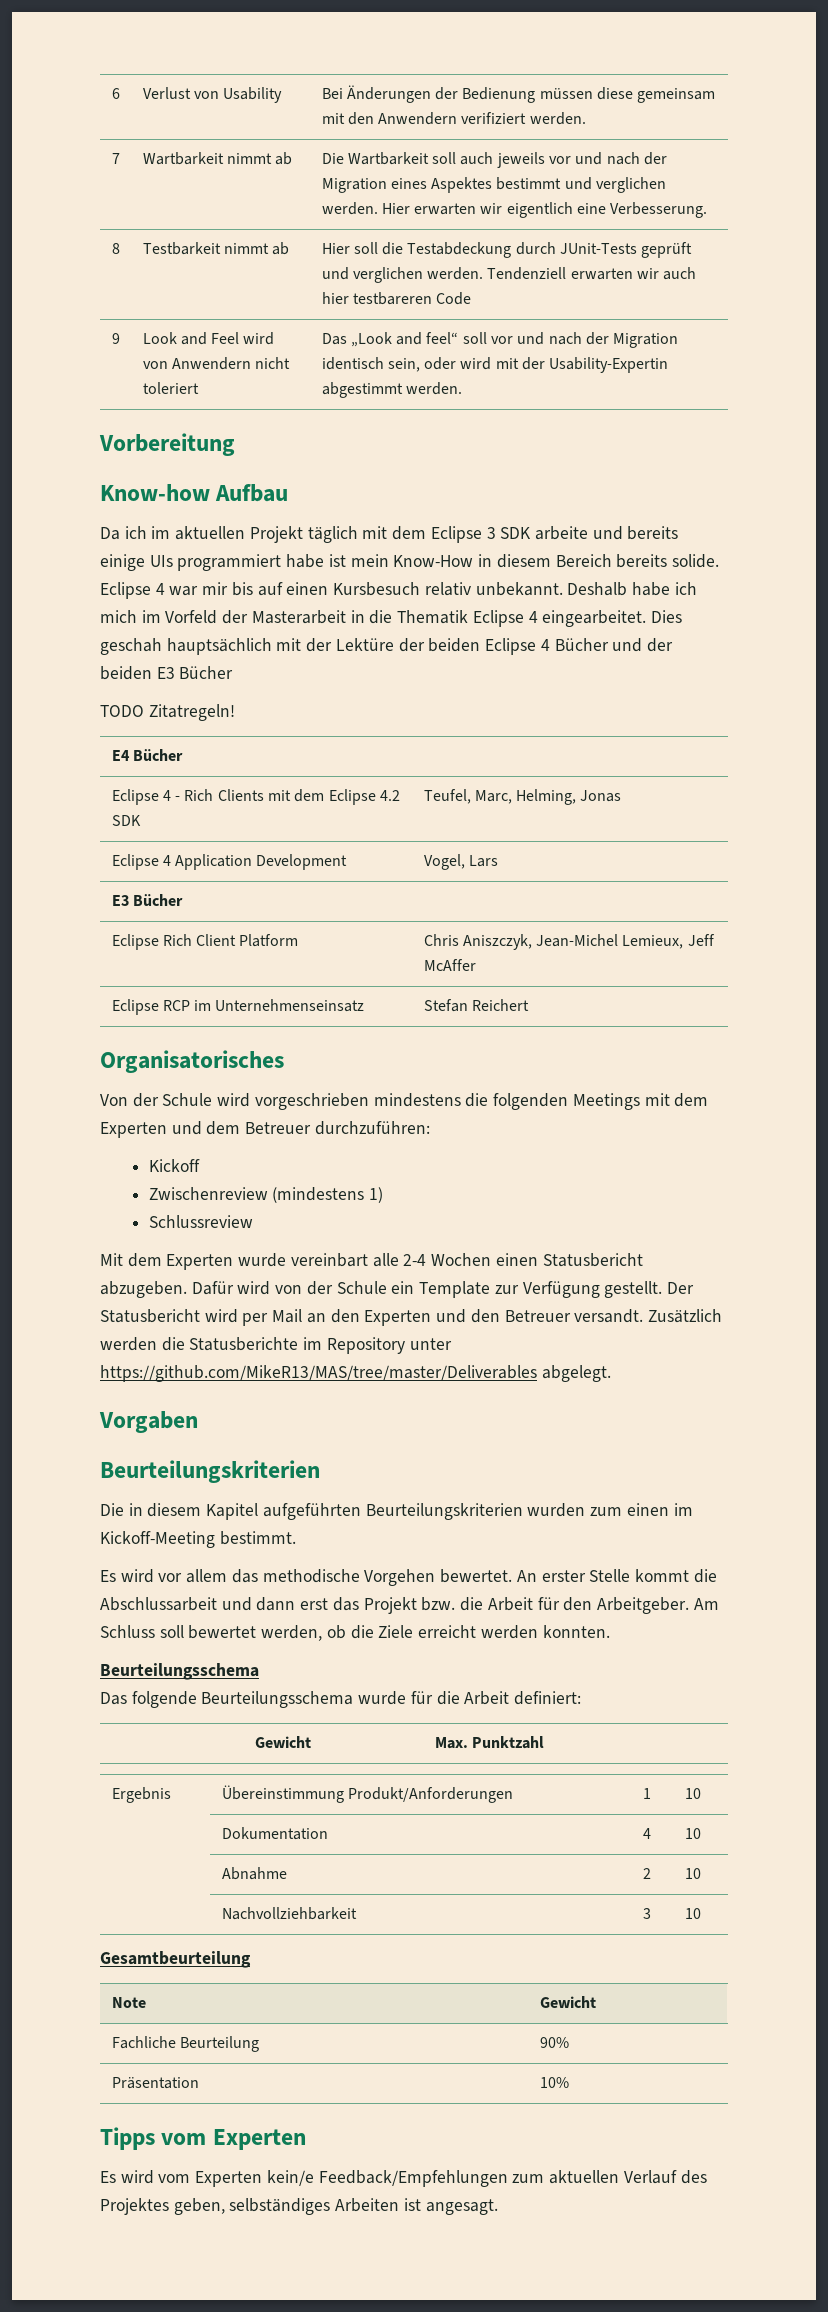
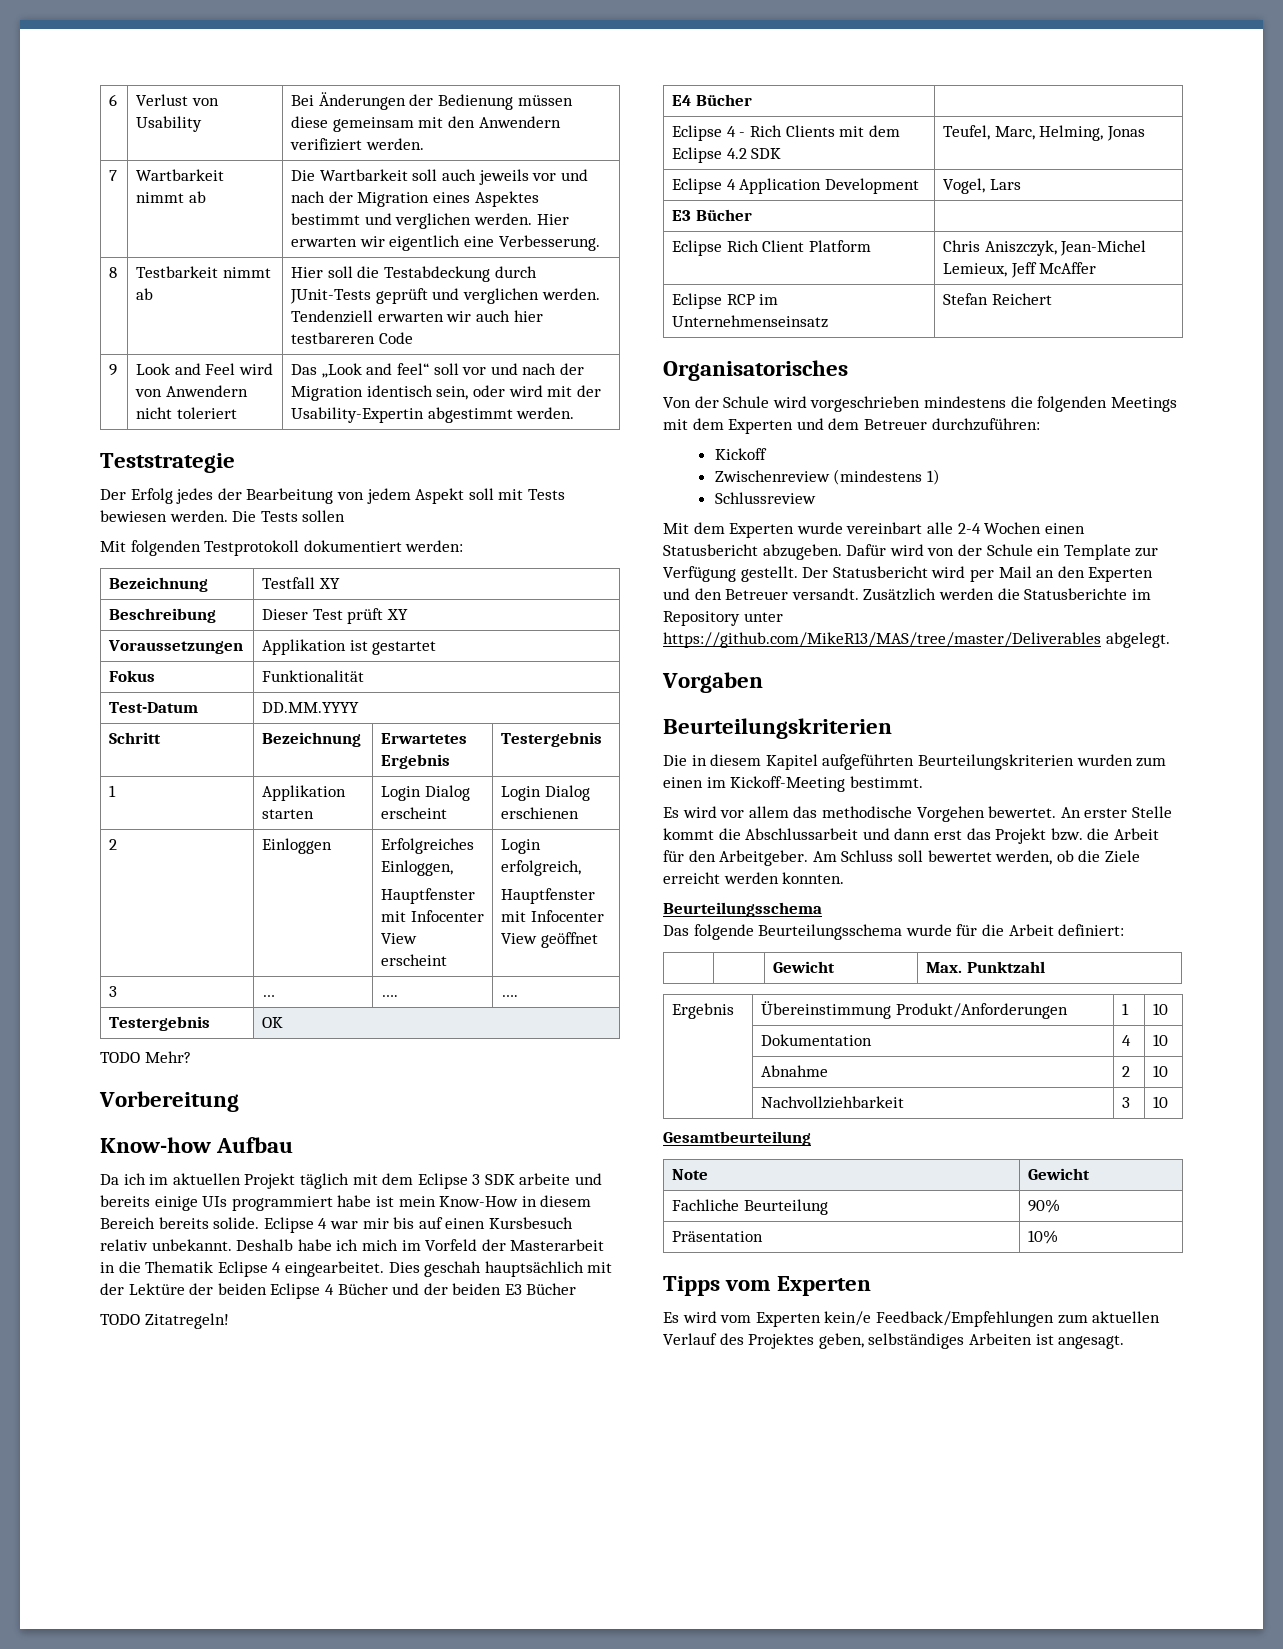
+ Teststrategie
+ Der Erfolg jedes der Bearbeitung von jedem Aspekt soll mit Tests bewiesen werden. Die Tests sollen
+ Mit folgenden Testprotokoll dokumentiert werden:
+ Bezeichnung | Testfall XY
+ Beschreibung | Dieser Test prüft XY
+ Voraussetzungen | Applikation ist gestartet
+ Fokus | Funktionalität
+ Test-Datum | DD.MM.YYYY
+ Schritt | Bezeichnung | Erwartetes Ergebnis | Testergebnis
+ 1 | Applikation starten | Login Dialog erscheint | Login Dialog erschienen
+ 2 | Einloggen | Erfolgreiches Einloggen,
+ Hauptfenster mit Infocenter View erscheint | Login erfolgreich,
+ Hauptfenster mit Infocenter View geöffnet
+ 3 | … | …. | ….
+ Testergebnis | OK
+ TODO Mehr?

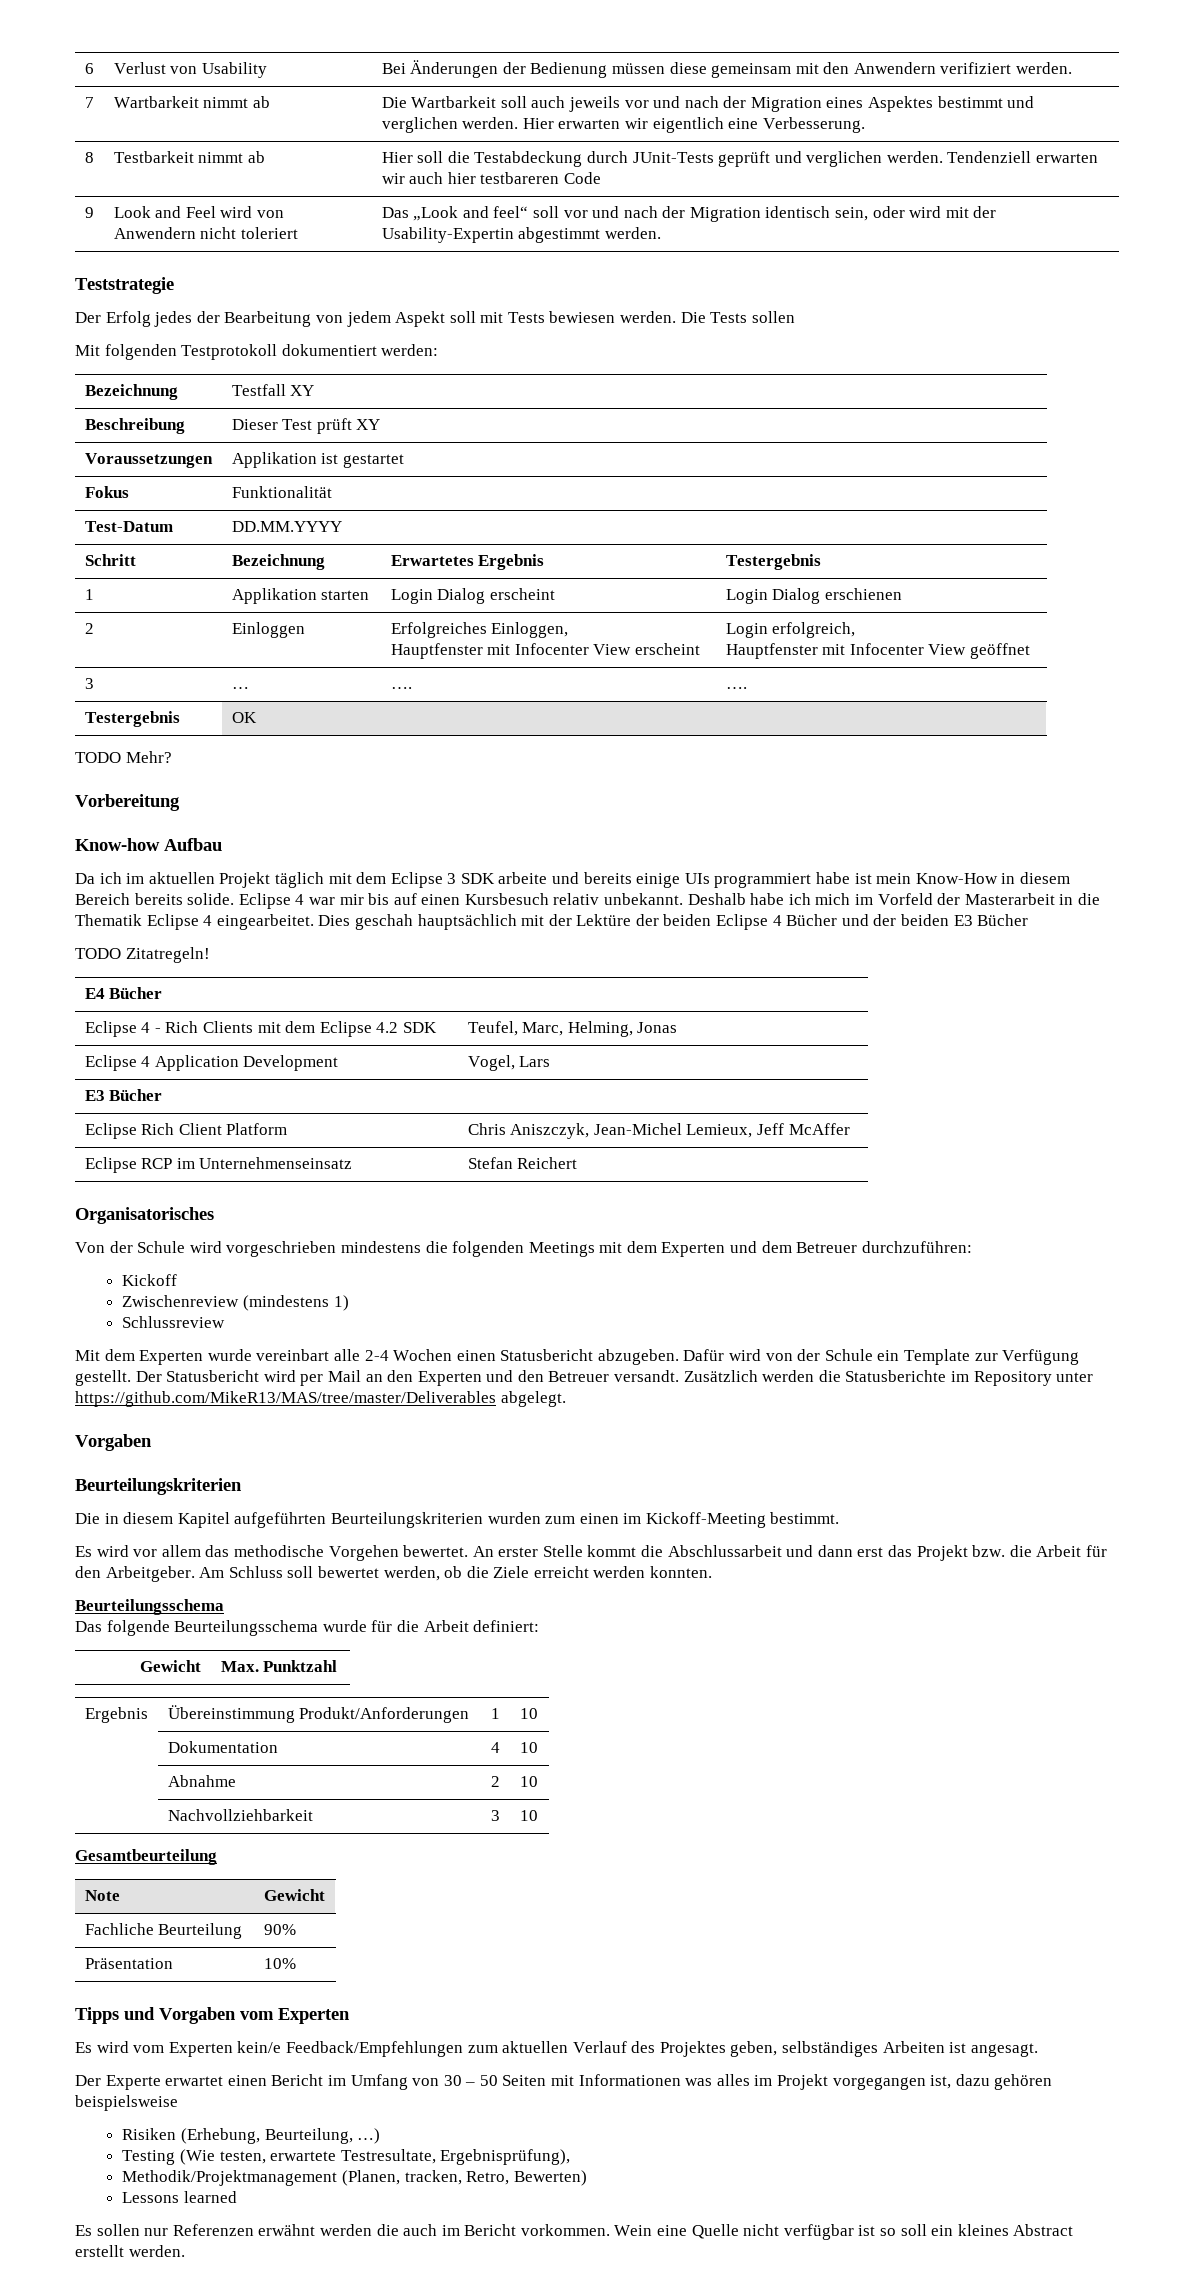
- Tipps vom Experten
+ Tipps und Vorgaben vom Experten
+ Der Experte erwartet einen Bericht im Umfang von 30 – 50 Seiten mit Informationen was alles im Projekt vorgegangen ist, dazu gehören beispielsweise
+ Risiken (Erhebung, Beurteilung, …)
+ Testing (Wie testen, erwartete Testresultate, Ergebnisprüfung),
+ Methodik/Projektmanagement (Planen, tracken, Retro, Bewerten)
+ Lessons learned
+ Es sollen nur Referenzen erwähnt werden die auch im Bericht vorkommen. Wein eine Quelle nicht verfügbar ist so soll ein kleines Abstract erstellt werden.

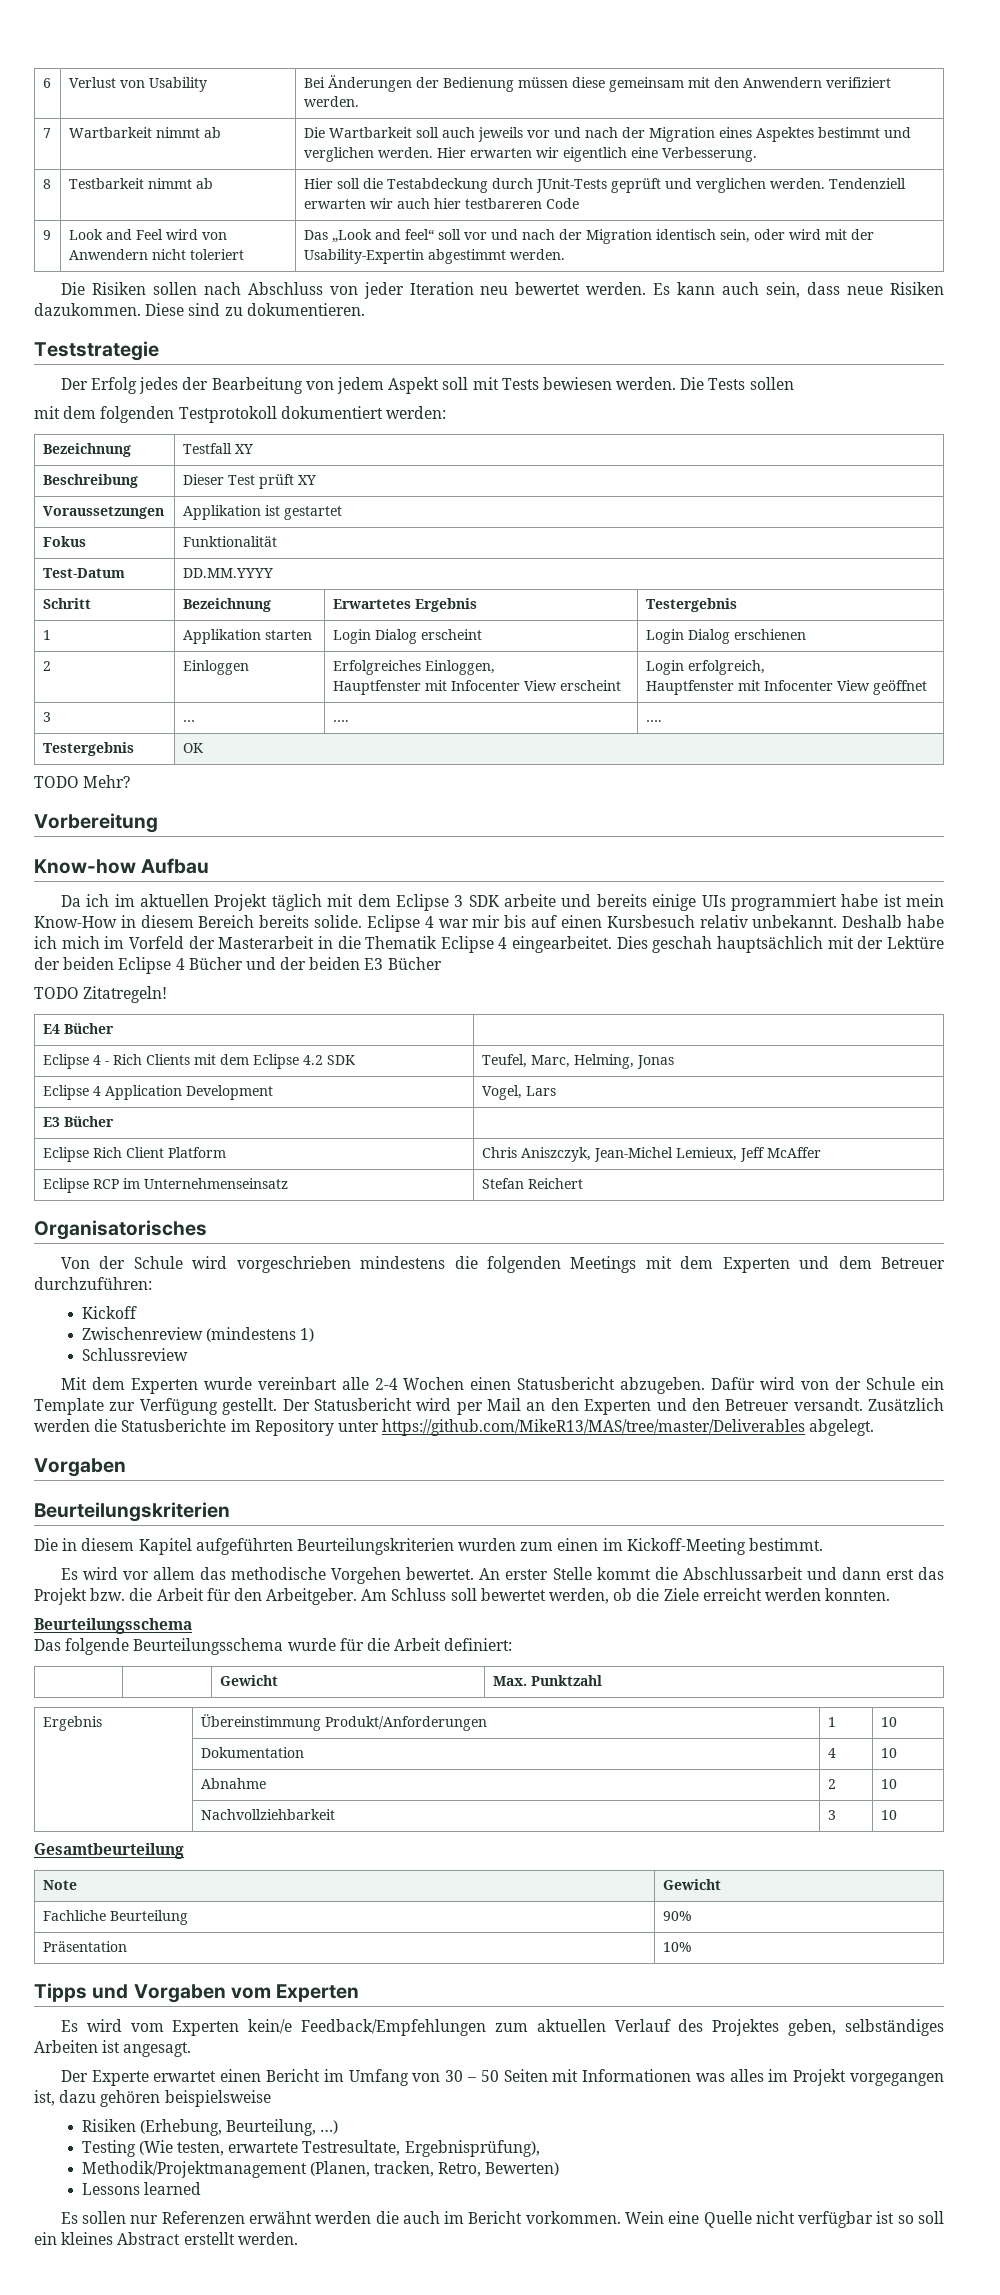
+ Die Risiken sollen nach Abschluss von jeder Iteration neu bewertet werden. Es kann auch sein, dass neue Risiken dazukommen. Diese sind zu dokumentieren.
- Mit folgenden Testprotokoll dokumentiert werden:
+ mit dem folgenden Testprotokoll dokumentiert werden:

